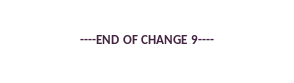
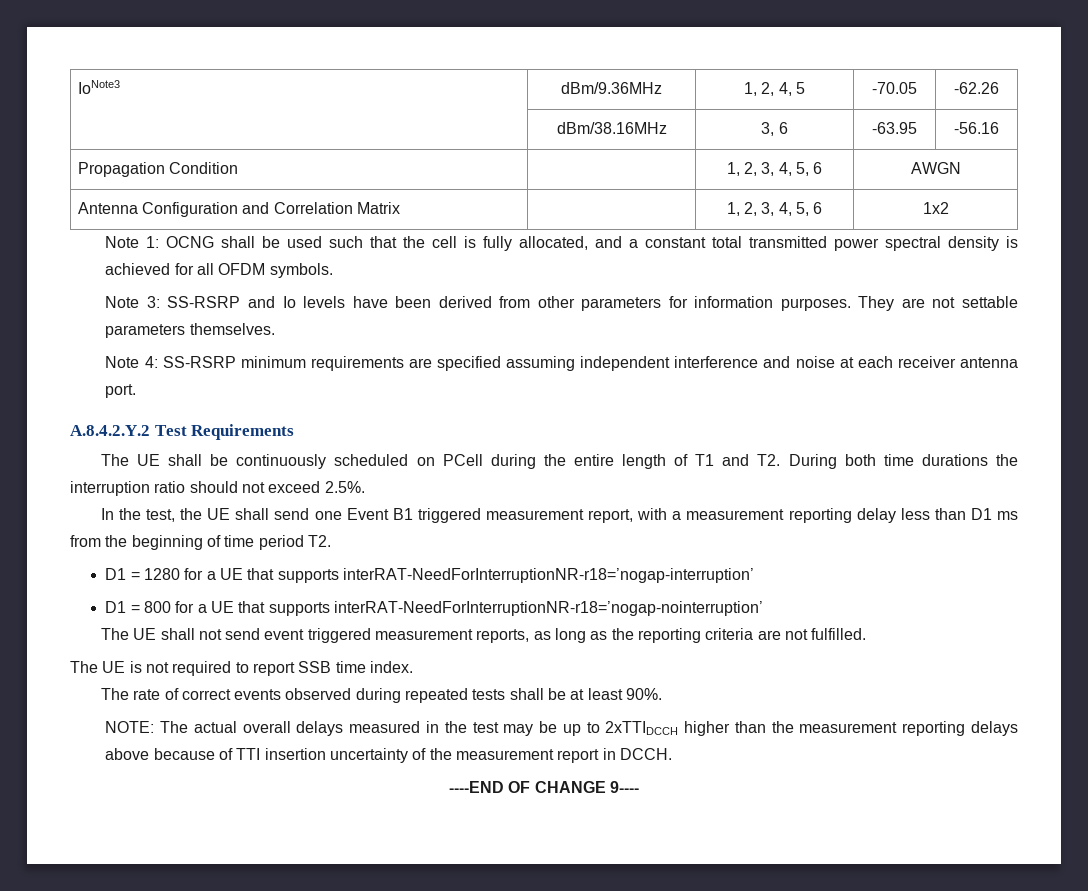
+ IoNote3 | dBm/9.36MHz | 1, 2, 4, 5 | -70.05 | -62.26
+ | dBm/38.16MHz | 3, 6 | -63.95 | -56.16
+ Propagation Condition | | 1, 2, 3, 4, 5, 6 | AWGN
+ Antenna Configuration and Correlation Matrix | | 1, 2, 3, 4, 5, 6 | 1x2
+ Note 1: OCNG shall be used such that the cell is fully allocated, and a constant total transmitted power spectral density is achieved for all OFDM symbols.
+ Note 3: SS-RSRP and Io levels have been derived from other parameters for information purposes. They are not settable parameters themselves.
+ Note 4: SS-RSRP minimum requirements are specified assuming independent interference and noise at each receiver antenna port.
+ A.8.4.2.Y.2 Test Requirements
+ The UE shall be continuously scheduled on PCell during the entire length of T1 and T2. During both time durations the interruption ratio should not exceed 2.5%.
+ In the test, the UE shall send one Event B1 triggered measurement report, with a measurement reporting delay less than D1 ms from the beginning of time period T2.
+ D1 = 1280 for a UE that supports interRAT-NeedForInterruptionNR-r18=’nogap-interruption’
+ D1 = 800 for a UE that supports interRAT-NeedForInterruptionNR-r18=’nogap-nointerruption’
+ The UE shall not send event triggered measurement reports, as long as the reporting criteria are not fulfilled.
+ The UE is not required to report SSB time index.
+ The rate of correct events observed during repeated tests shall be at least 90%.
+ NOTE: The actual overall delays measured in the test may be up to 2xTTIDCCH higher than the measurement reporting delays above because of TTI insertion uncertainty of the measurement report in DCCH.

